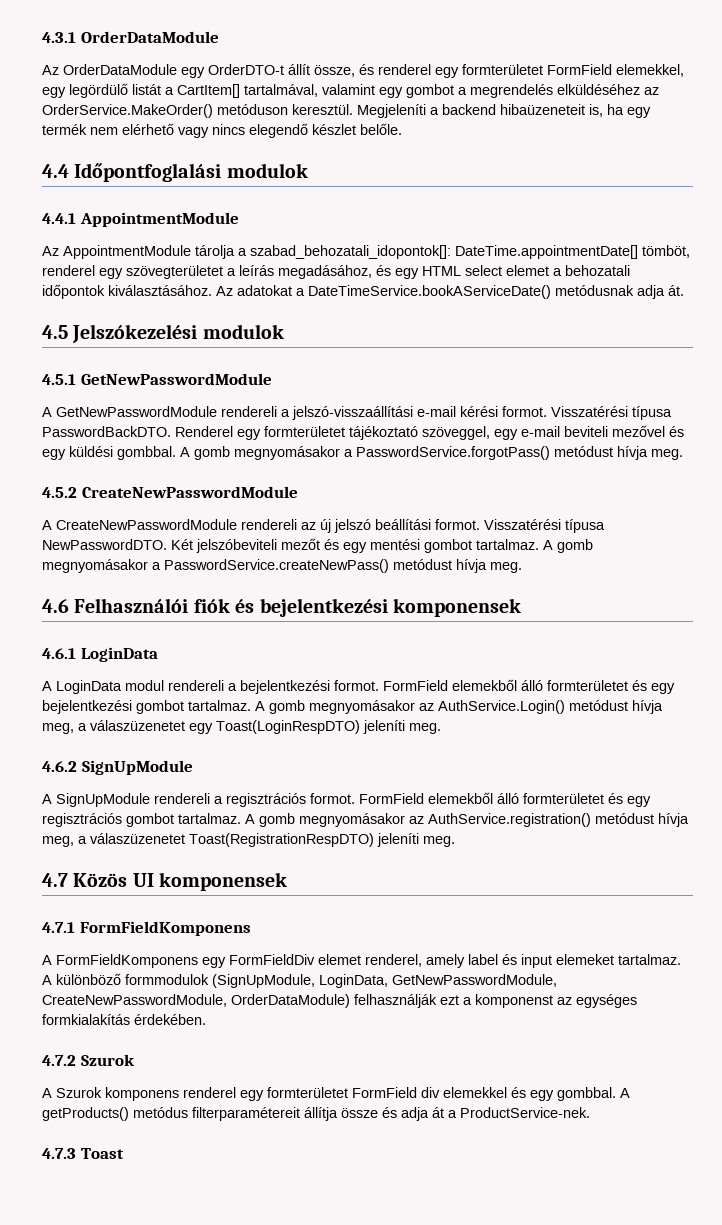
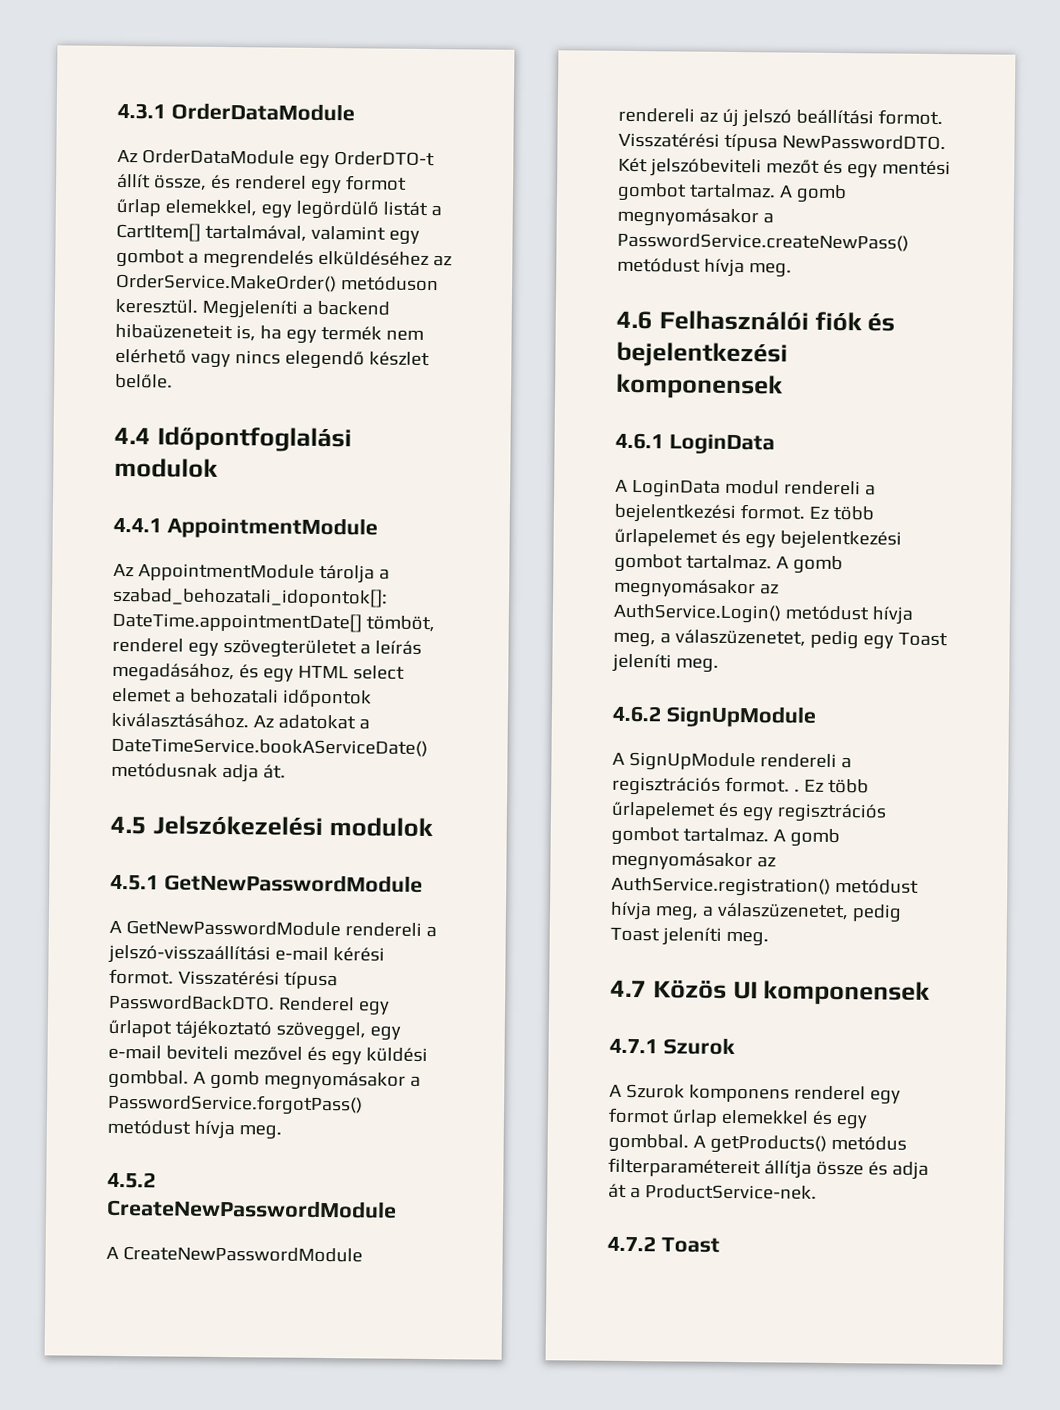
- Az OrderDataModule egy OrderDTO-t állít össze, és renderel egy formterületet FormField elemekkel, egy legördülő listát a CartItem[] tartalmával, valamint egy gombot a megrendelés elküldéséhez az OrderService.MakeOrder() metóduson keresztül.
+ Az OrderDataModule egy OrderDTO-t állít össze, és renderel egy formot űrlap elemekkel, egy legördülő listát a CartItem[] tartalmával, valamint egy gombot a megrendelés elküldéséhez az OrderService.MakeOrder() metóduson keresztül.
- Renderel egy formterületet tájékoztató szöveggel, egy e-mail beviteli mezővel és egy küldési gombbal.
+ Renderel egy űrlapot tájékoztató szöveggel, egy e-mail beviteli mezővel és egy küldési gombbal.
- FormField elemekből álló formterületet és egy bejelentkezési gombot tartalmaz.
+ Ez több űrlapelemet és egy bejelentkezési gombot tartalmaz.
- A gomb megnyomásakor az AuthService.Login() metódust hívja meg, a válaszüzenetet egy Toast(LoginRespDTO) jeleníti meg.
+ A gomb megnyomásakor az AuthService.Login() metódust hívja meg, a válaszüzenetet, pedig egy Toast jeleníti meg.
- A SignUpModule rendereli a regisztrációs formot. FormField elemekből álló formterületet és egy regisztrációs gombot tartalmaz.
+ A SignUpModule rendereli a regisztrációs formot. . Ez több űrlapelemet és egy regisztrációs gombot tartalmaz.
- A gomb megnyomásakor az AuthService.registration() metódust hívja meg, a válaszüzenetet Toast(RegistrationRespDTO) jeleníti meg.
+ A gomb megnyomásakor az AuthService.registration() metódust hívja meg, a válaszüzenetet, pedig Toast jeleníti meg.
- 4.7.1 FormFieldKomponens
- A FormFieldKomponens egy FormFieldDiv elemet renderel, amely label és input elemeket tartalmaz. A különböző formmodulok (SignUpModule, LoginData, GetNewPasswordModule, CreateNewPasswordModule, OrderDataModule) felhasználják ezt a komponenst az egységes formkialakítás érdekében.
- 4.7.2 Szurok
+ 4.7.1 Szurok
- A Szurok komponens renderel egy formterületet FormField div elemekkel és egy gombbal.
+ A Szurok komponens renderel egy formot űrlap elemekkel és egy gombbal.
- 4.7.3 Toast
+ 4.7.2 Toast

